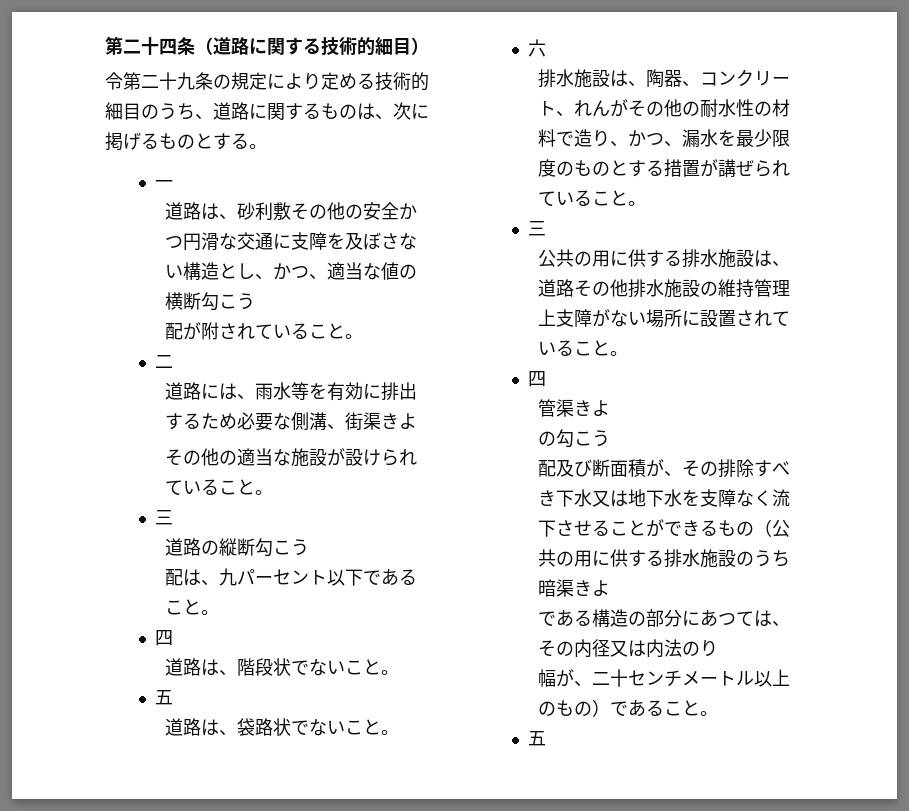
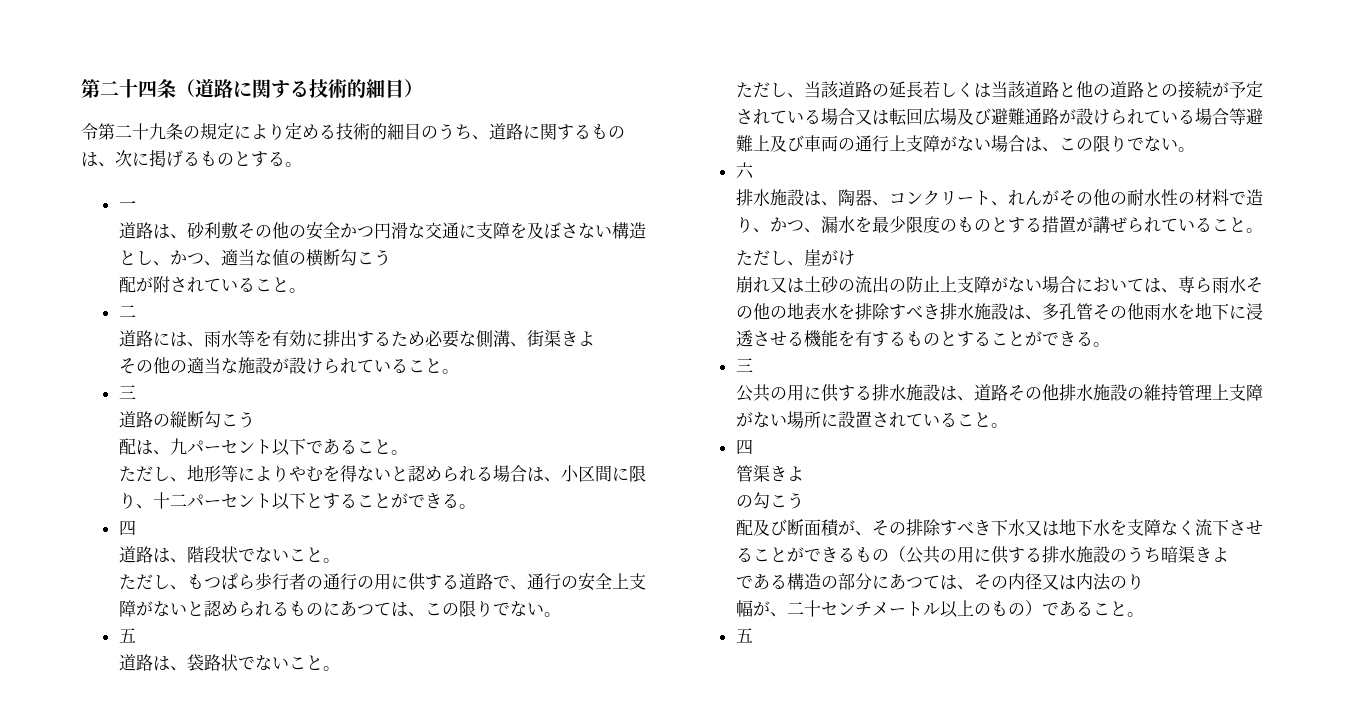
+ ただし、地形等によりやむを得ないと認められる場合は、小区間に限り、十二パーセント以下とすることができる。
+ ただし、もつぱら歩行者の通行の用に供する道路で、通行の安全上支障がないと認められるものにあつては、この限りでない。
+ ただし、当該道路の延長若しくは当該道路と他の道路との接続が予定されている場合又は転回広場及び避難通路が設けられている場合等避難上及び車両の通行上支障がない場合は、この限りでない。
+ ただし、崖がけ
+ 崩れ又は土砂の流出の防止上支障がない場合においては、専ら雨水その他の地表水を排除すべき排水施設は、多孔管その他雨水を地下に浸透させる機能を有するものとすることができる。

